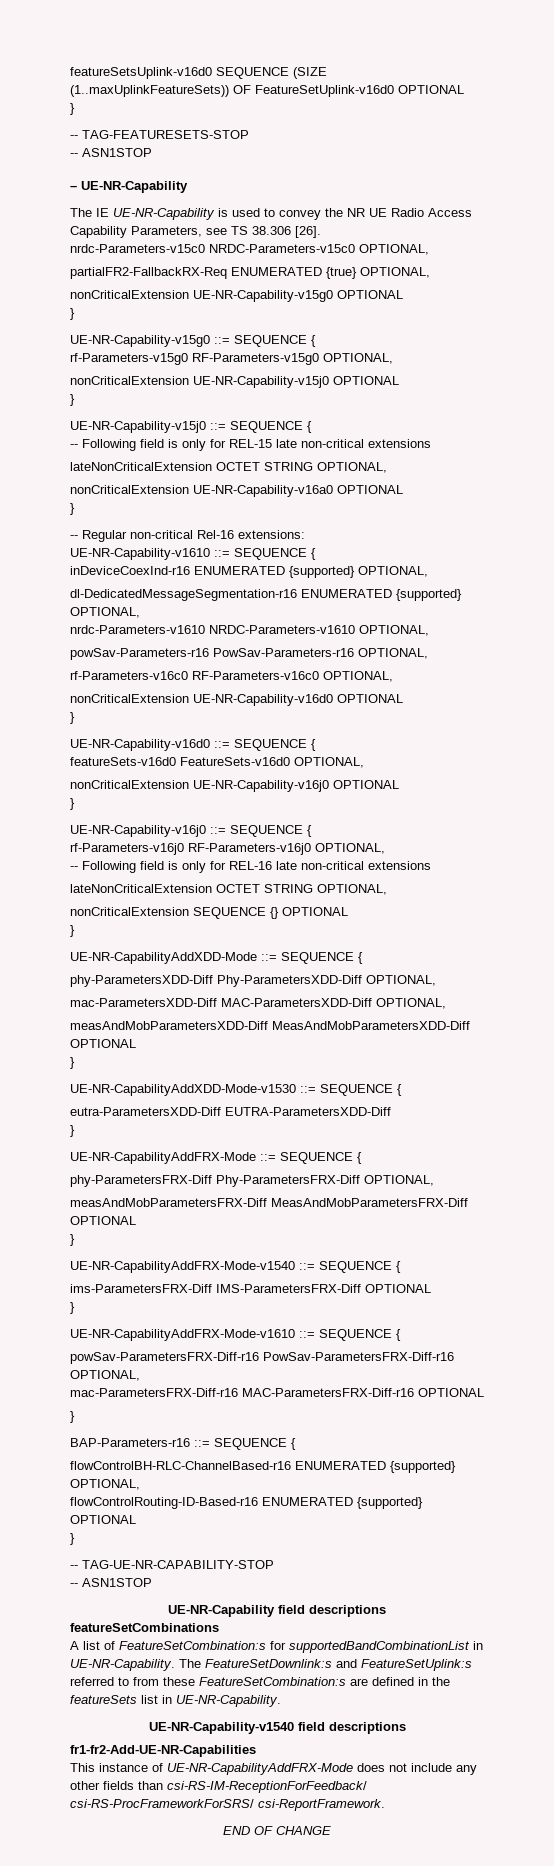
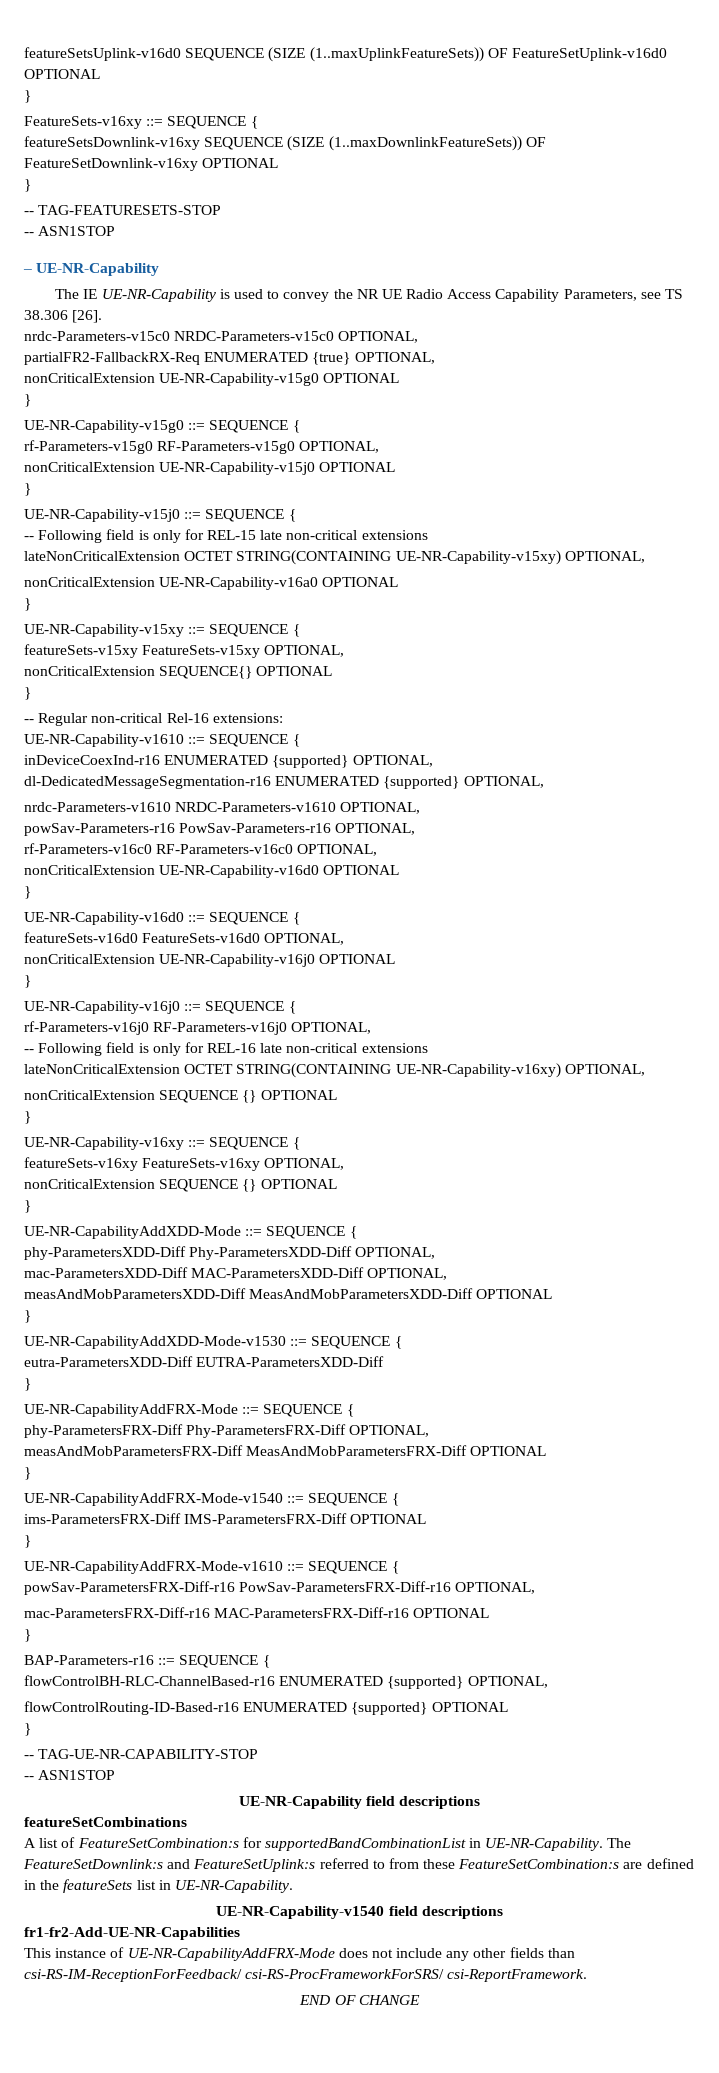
+ FeatureSets-v16xy ::= SEQUENCE {
+ featureSetsDownlink-v16xy SEQUENCE (SIZE (1..maxDownlinkFeatureSets)) OF FeatureSetDownlink-v16xy OPTIONAL
+ }
  -- Following field is only for REL-15 late non-critical extensions
- lateNonCriticalExtension OCTET STRING OPTIONAL,
+ lateNonCriticalExtension OCTET STRING(CONTAINING UE-NR-Capability-v15xy) OPTIONAL,
+ UE-NR-Capability-v15xy ::= SEQUENCE {
+ featureSets-v15xy FeatureSets-v15xy OPTIONAL,
+ nonCriticalExtension SEQUENCE{} OPTIONAL
+ }
  -- Following field is only for REL-16 late non-critical extensions
- lateNonCriticalExtension OCTET STRING OPTIONAL,
+ lateNonCriticalExtension OCTET STRING(CONTAINING UE-NR-Capability-v16xy) OPTIONAL,
+ nonCriticalExtension SEQUENCE {} OPTIONAL
+ }
+ UE-NR-Capability-v16xy ::= SEQUENCE {
+ featureSets-v16xy FeatureSets-v16xy OPTIONAL,

